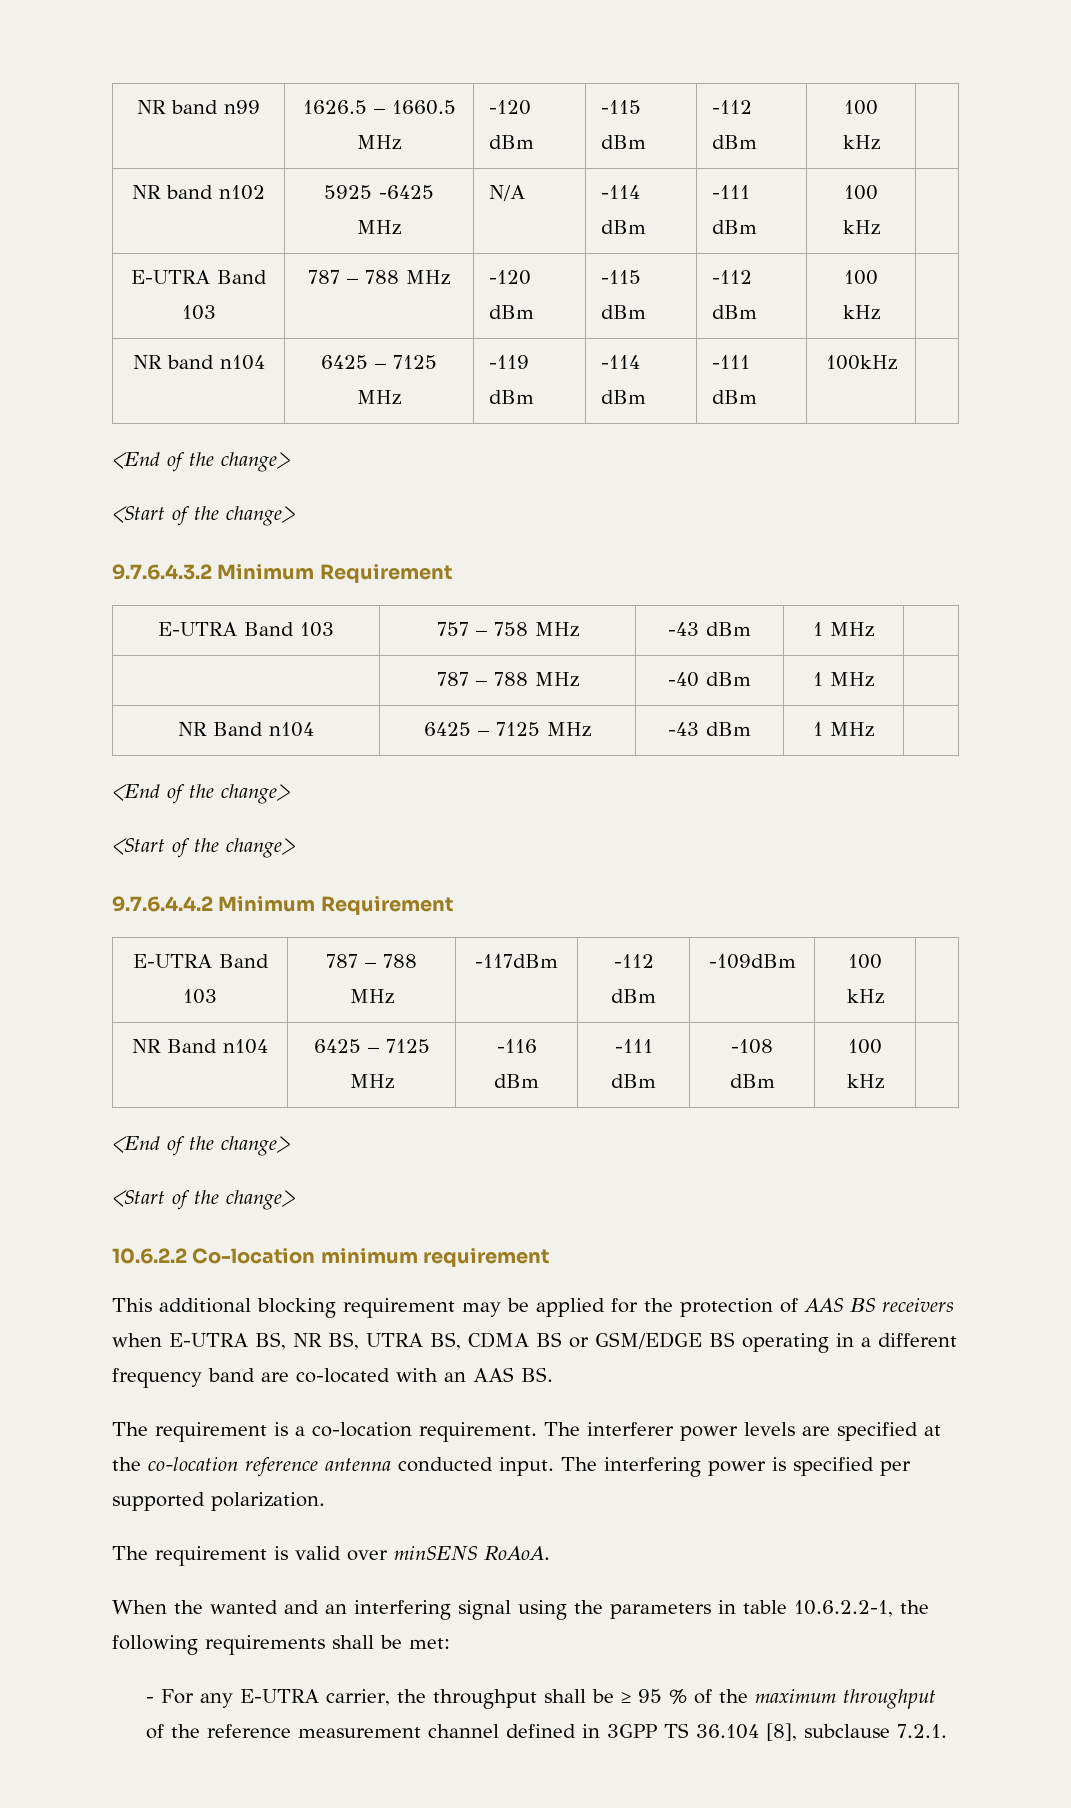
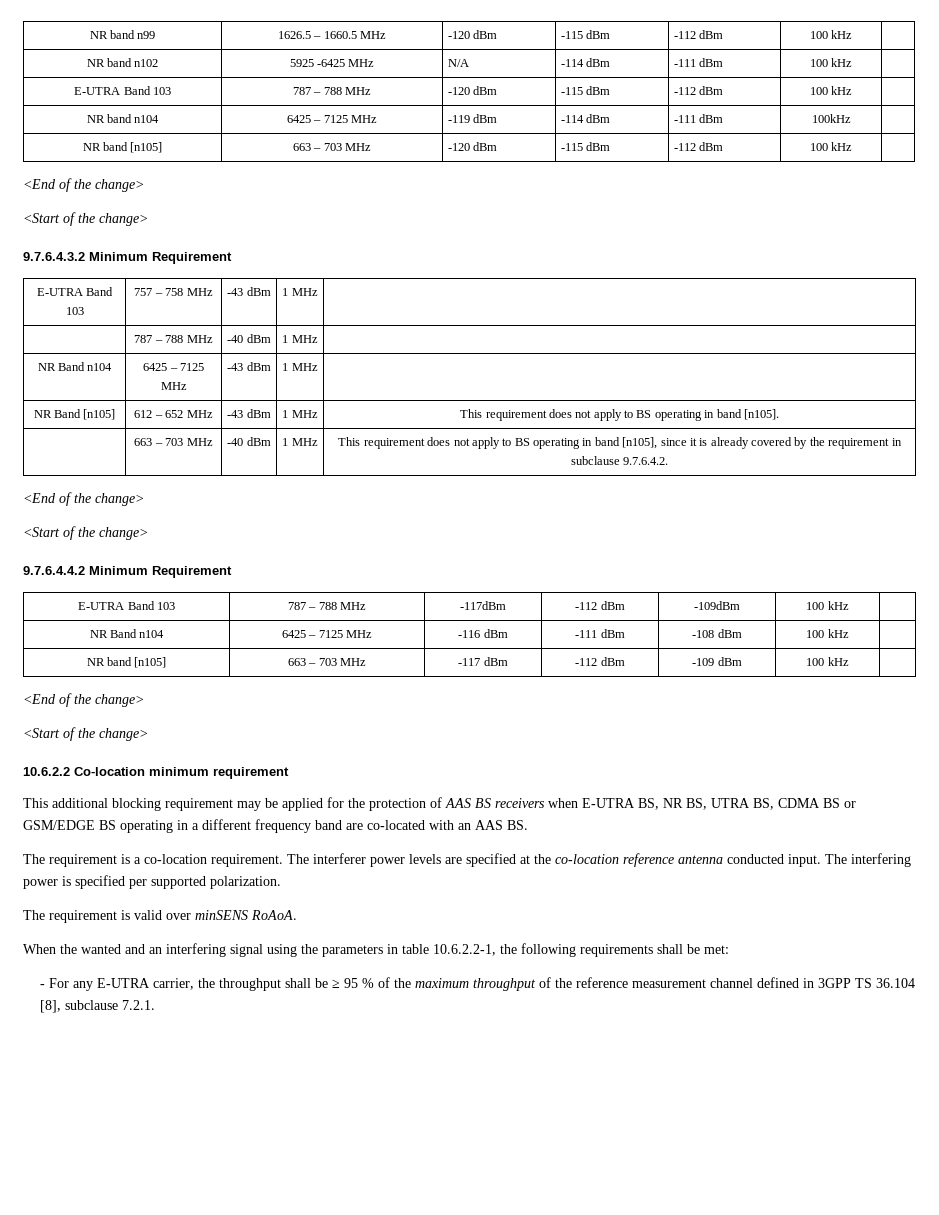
+ NR band [n105] | 663 – 703 MHz | -120 dBm | -115 dBm | -112 dBm | 100 kHz |
+ NR Band [n105] | 612 – 652 MHz | -43 dBm | 1 MHz | This requirement does not apply to BS operating in band [n105].
+ | 663 – 703 MHz | -40 dBm | 1 MHz | This requirement does not apply to BS operating in band [n105], since it is already covered by the requirement in subclause 9.7.6.4.2.
+ NR band [n105] | 663 – 703 MHz | -117 dBm | -112 dBm | -109 dBm | 100 kHz |

